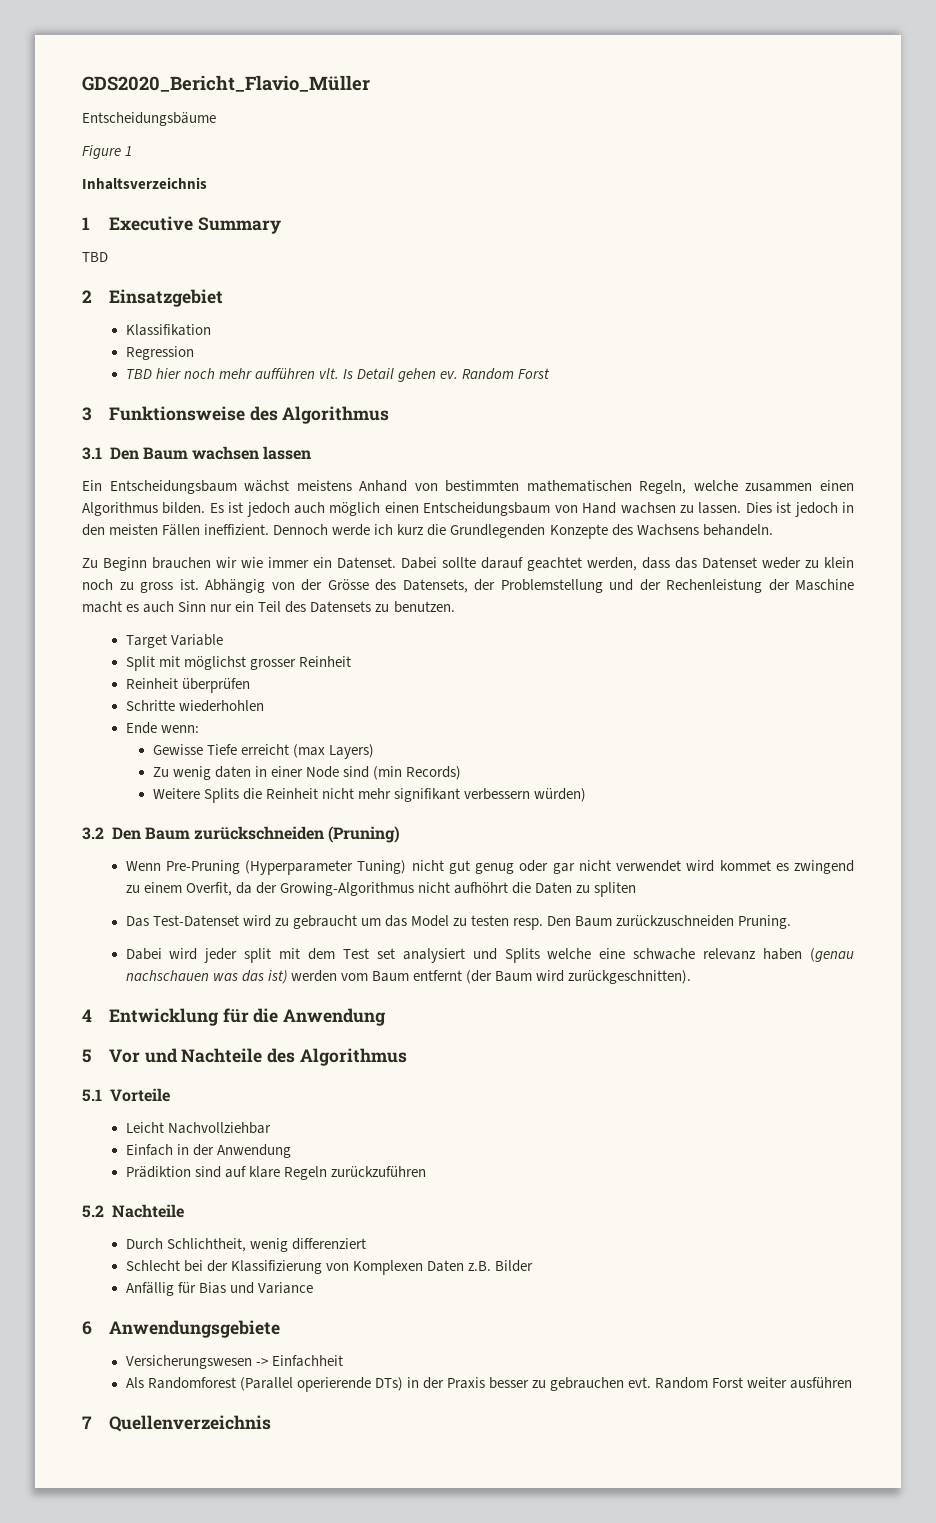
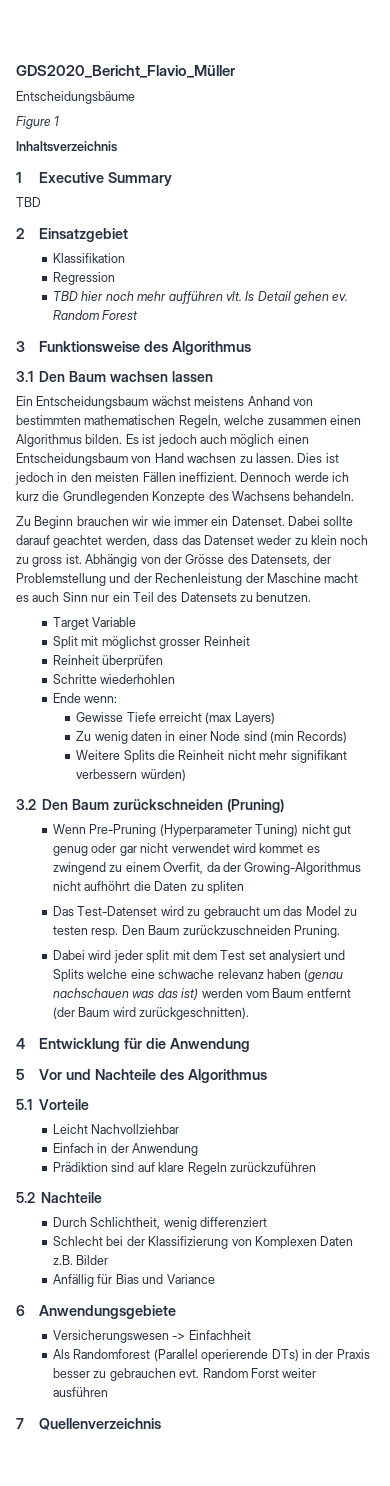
- Is Detail gehen ev. Random Forst
+ Is Detail gehen ev. Random Forest

